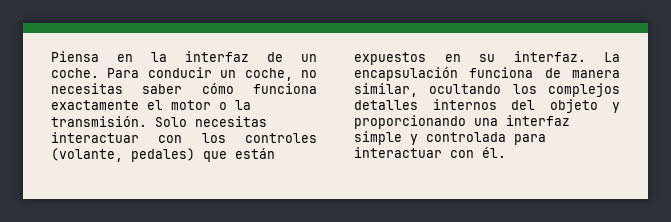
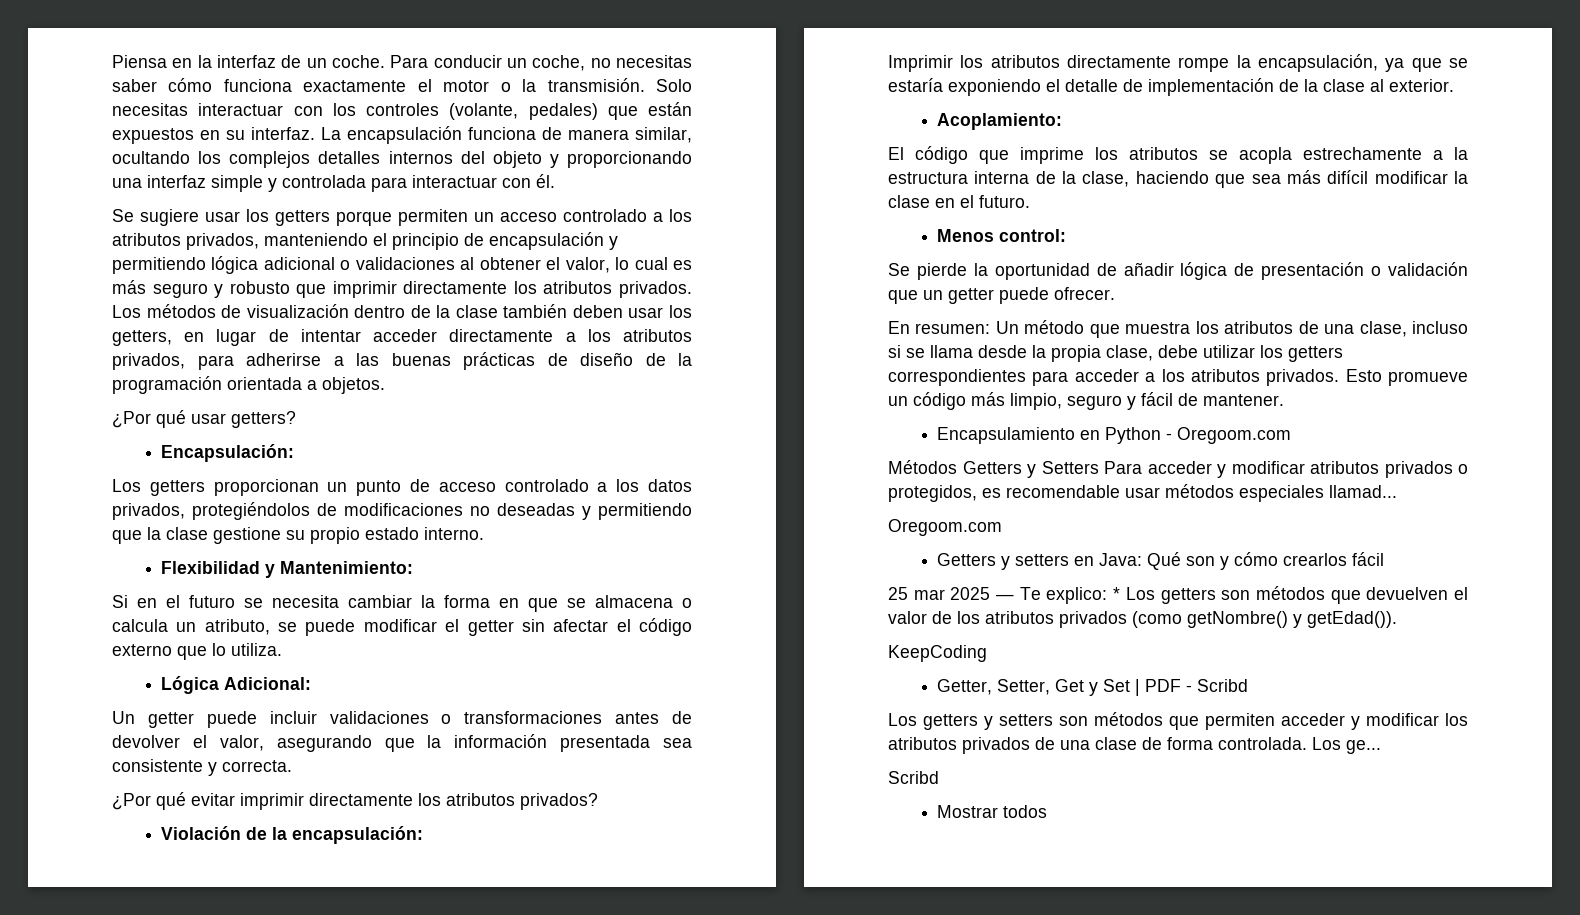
+ Se sugiere usar los getters porque permiten un acceso controlado a los atributos privados, manteniendo el principio de encapsulación y permitiendo lógica adicional o validaciones al obtener el valor, lo cual es más seguro y robusto que imprimir directamente los atributos privados. Los métodos de visualización dentro de la clase también deben usar los getters, en lugar de intentar acceder directamente a los atributos privados, para adherirse a las buenas prácticas de diseño de la programación orientada a objetos.
+ ¿Por qué usar getters?
+ Encapsulación:
+ Los getters proporcionan un punto de acceso controlado a los datos privados, protegiéndolos de modificaciones no deseadas y permitiendo que la clase gestione su propio estado interno.
+ Flexibilidad y Mantenimiento:
+ Si en el futuro se necesita cambiar la forma en que se almacena o calcula un atributo, se puede modificar el getter sin afectar el código externo que lo utiliza.
+ Lógica Adicional:
+ Un getter puede incluir validaciones o transformaciones antes de devolver el valor, asegurando que la información presentada sea consistente y correcta.
+ ¿Por qué evitar imprimir directamente los atributos privados?
+ Violación de la encapsulación:
+ Imprimir los atributos directamente rompe la encapsulación, ya que se estaría exponiendo el detalle de implementación de la clase al exterior.
+ Acoplamiento:
+ El código que imprime los atributos se acopla estrechamente a la estructura interna de la clase, haciendo que sea más difícil modificar la clase en el futuro.
+ Menos control:
+ Se pierde la oportunidad de añadir lógica de presentación o validación que un getter puede ofrecer.
+ En resumen: Un método que muestra los atributos de una clase, incluso si se llama desde la propia clase, debe utilizar los getters correspondientes para acceder a los atributos privados. Esto promueve un código más limpio, seguro y fácil de mantener.
+ Encapsulamiento en Python - Oregoom.com
+ Métodos Getters y Setters Para acceder y modificar atributos privados o protegidos, es recomendable usar métodos especiales llamad...
+ Oregoom.com
+ Getters y setters en Java: Qué son y cómo crearlos fácil
+ 25 mar 2025 — Te explico: * Los getters son métodos que devuelven el valor de los atributos privados (como getNombre() y getEdad()).
+ KeepCoding
+ Getter, Setter, Get y Set | PDF - Scribd
+ Los getters y setters son métodos que permiten acceder y modificar los atributos privados de una clase de forma controlada. Los ge...
+ Scribd
+ Mostrar todos

